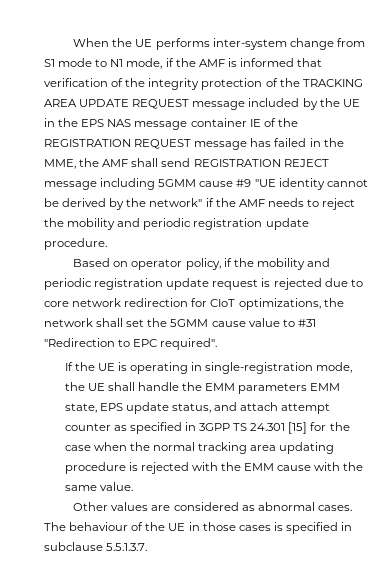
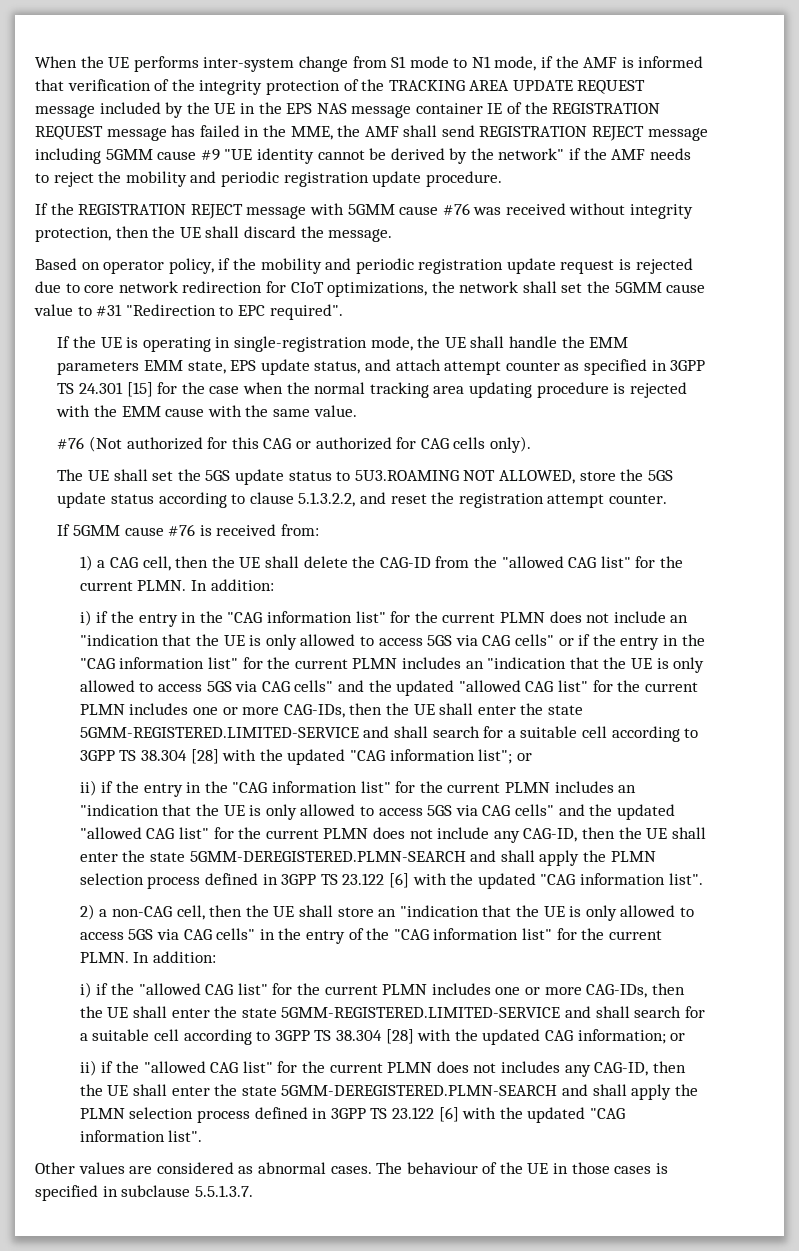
+ If the REGISTRATION REJECT message with 5GMM cause #76 was received without integrity protection, then the UE shall discard the message.
+ #76 (Not authorized for this CAG or authorized for CAG cells only).
+ The UE shall set the 5GS update status to 5U3.ROAMING NOT ALLOWED, store the 5GS update status according to clause 5.1.3.2.2, and reset the registration attempt counter.
+ If 5GMM cause #76 is received from:
+ 1) a CAG cell, then the UE shall delete the CAG-ID from the "allowed CAG list" for the current PLMN. In addition:
+ i) if the entry in the "CAG information list" for the current PLMN does not include an "indication that the UE is only allowed to access 5GS via CAG cells" or if the entry in the "CAG information list" for the current PLMN includes an "indication that the UE is only allowed to access 5GS via CAG cells" and the updated "allowed CAG list" for the current PLMN includes one or more CAG-IDs, then the UE shall enter the state 5GMM-REGISTERED.LIMITED-SERVICE and shall search for a suitable cell according to 3GPP TS 38.304 [28] with the updated "CAG information list"; or
+ ii) if the entry in the "CAG information list" for the current PLMN includes an "indication that the UE is only allowed to access 5GS via CAG cells" and the updated "allowed CAG list" for the current PLMN does not include any CAG-ID, then the UE shall enter the state 5GMM-DEREGISTERED.PLMN-SEARCH and shall apply the PLMN selection process defined in 3GPP TS 23.122 [6] with the updated "CAG information list".
+ 2) a non-CAG cell, then the UE shall store an "indication that the UE is only allowed to access 5GS via CAG cells" in the entry of the "CAG information list" for the current PLMN. In addition:
+ i) if the "allowed CAG list" for the current PLMN includes one or more CAG-IDs, then the UE shall enter the state 5GMM-REGISTERED.LIMITED-SERVICE and shall search for a suitable cell according to 3GPP TS 38.304 [28] with the updated CAG information; or
+ ii) if the "allowed CAG list" for the current PLMN does not includes any CAG-ID, then the UE shall enter the state 5GMM-DEREGISTERED.PLMN-SEARCH and shall apply the PLMN selection process defined in 3GPP TS 23.122 [6] with the updated "CAG information list".

